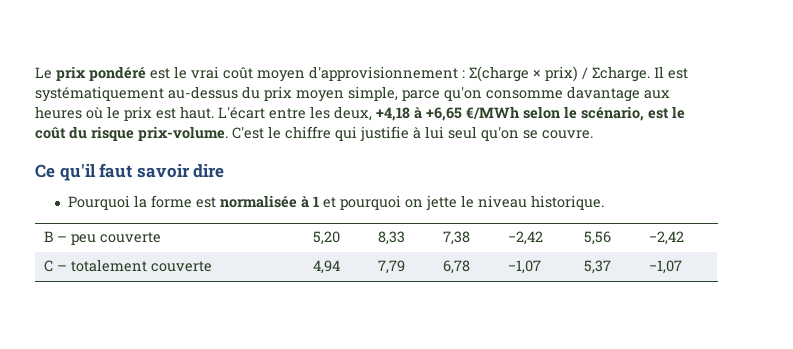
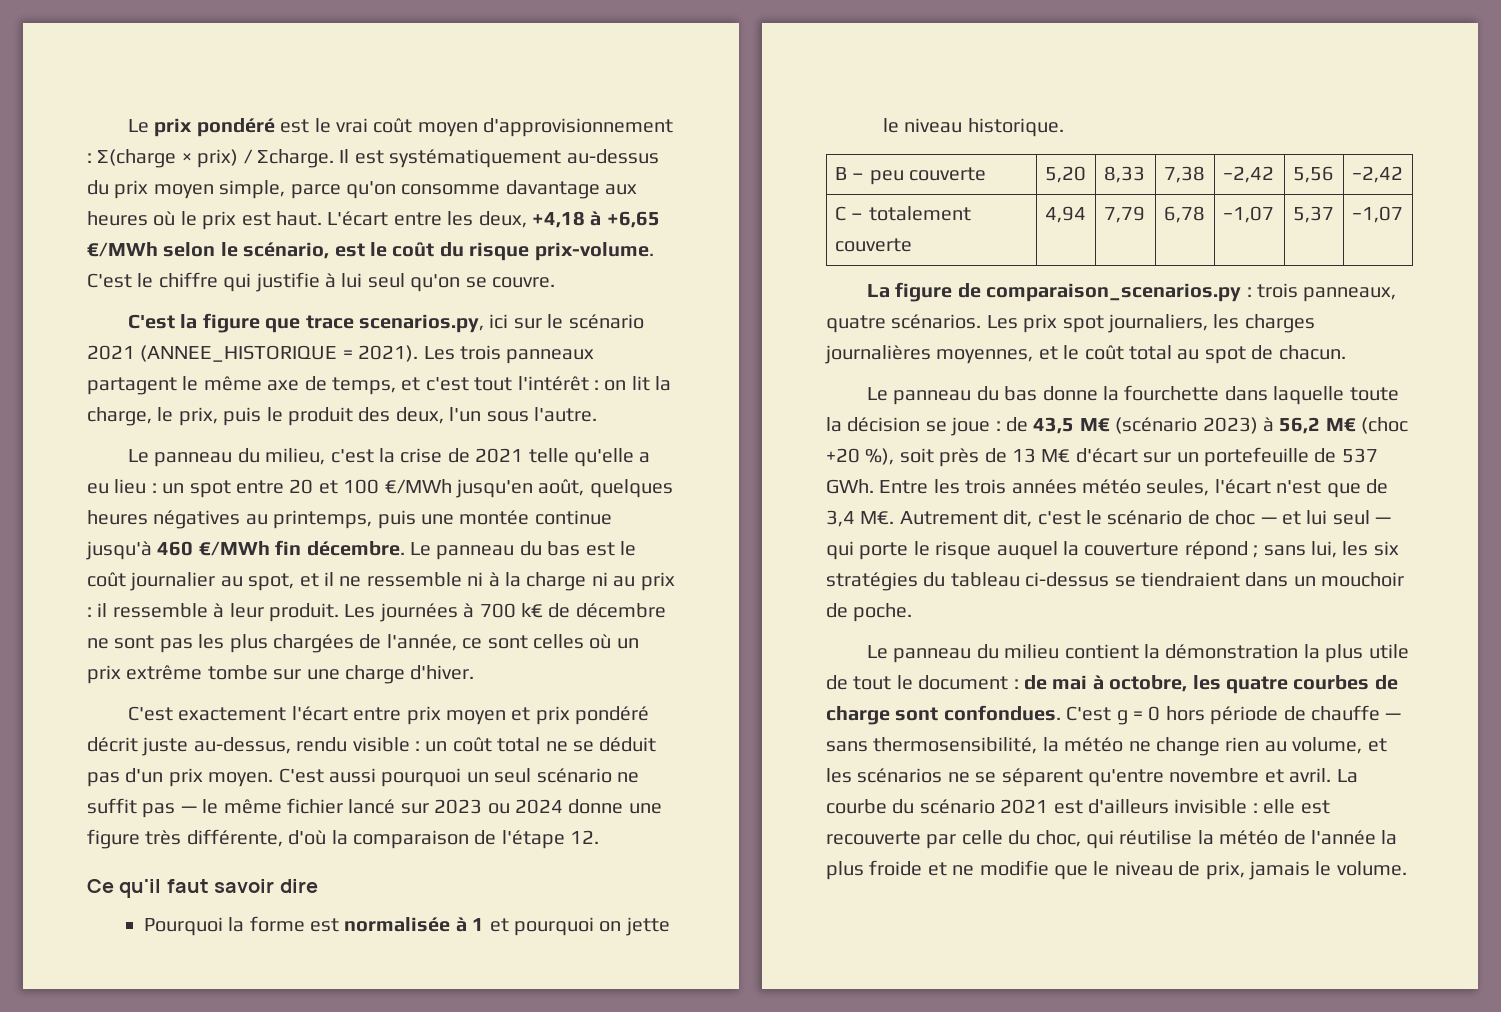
+ C'est la figure que trace scenarios.py, ici sur le scénario 2021 (ANNEE_HISTORIQUE = 2021). Les trois panneaux partagent le même axe de temps, et c'est tout l'intérêt : on lit la charge, le prix, puis le produit des deux, l'un sous l'autre.
+ Le panneau du milieu, c'est la crise de 2021 telle qu'elle a eu lieu : un spot entre 20 et 100 €/MWh jusqu'en août, quelques heures négatives au printemps, puis une montée continue jusqu'à 460 €/MWh fin décembre. Le panneau du bas est le coût journalier au spot, et il ne ressemble ni à la charge ni au prix : il ressemble à leur produit. Les journées à 700 k€ de décembre ne sont pas les plus chargées de l'année, ce sont celles où un prix extrême tombe sur une charge d'hiver.
+ C'est exactement l'écart entre prix moyen et prix pondéré décrit juste au-dessus, rendu visible : un coût total ne se déduit pas d'un prix moyen. C'est aussi pourquoi un seul scénario ne suffit pas — le même fichier lancé sur 2023 ou 2024 donne une figure très différente, d'où la comparaison de l'étape 12.
+ La figure de comparaison_scenarios.py : trois panneaux, quatre scénarios. Les prix spot journaliers, les charges journalières moyennes, et le coût total au spot de chacun.
+ Le panneau du bas donne la fourchette dans laquelle toute la décision se joue : de 43,5 M€ (scénario 2023) à 56,2 M€ (choc +20 %), soit près de 13 M€ d'écart sur un portefeuille de 537 GWh. Entre les trois années météo seules, l'écart n'est que de 3,4 M€. Autrement dit, c'est le scénario de choc — et lui seul — qui porte le risque auquel la couverture répond ; sans lui, les six stratégies du tableau ci-dessus se tiendraient dans un mouchoir de poche.
+ Le panneau du milieu contient la démonstration la plus utile de tout le document : de mai à octobre, les quatre courbes de charge sont confondues. C'est g = 0 hors période de chauffe — sans thermosensibilité, la météo ne change rien au volume, et les scénarios ne se séparent qu'entre novembre et avril. La courbe du scénario 2021 est d'ailleurs invisible : elle est recouverte par celle du choc, qui réutilise la météo de l'année la plus froide et ne modifie que le niveau de prix, jamais le volume.

